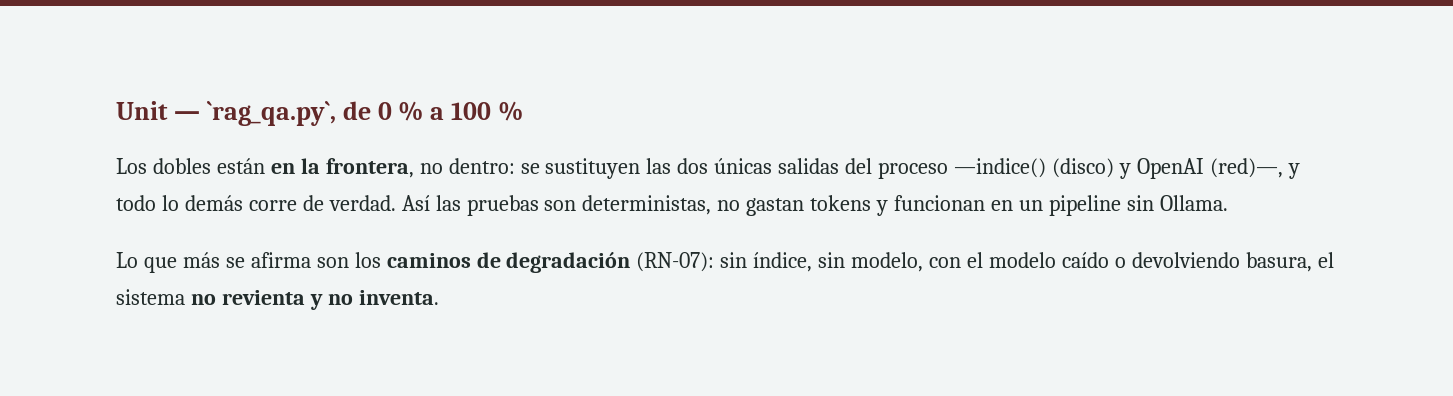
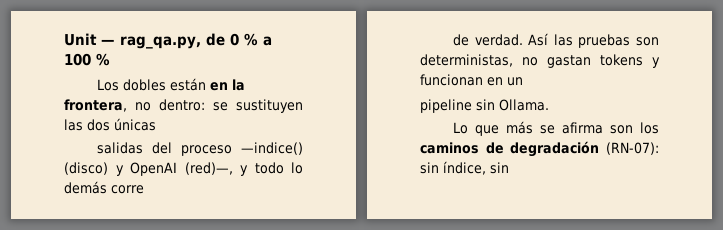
- Unit — `rag_qa.py`, de 0 % a 100 %
+ Unit — rag_qa.py, de 0 % a 100 %
- Los dobles están en la frontera, no dentro: se sustituyen las dos únicas salidas del proceso —indice() (disco) y OpenAI (red)—, y todo lo demás corre de verdad.
+ Los dobles están en la frontera, no dentro: se sustituyen las dos únicas
+ salidas del proceso —indice() (disco) y OpenAI (red)—, y todo lo demás corre
+ de verdad.
- Así las pruebas son deterministas, no gastan tokens y funcionan en un pipeline sin Ollama.
+ Así las pruebas son deterministas, no gastan tokens y funcionan en un
+ pipeline sin Ollama.
- Lo que más se afirma son los caminos de degradación (RN-07): sin índice, sin modelo, con el modelo caído o devolviendo basura, el sistema no revienta y no inventa.
+ Lo que más se afirma son los caminos de degradación (RN-07): sin índice, sin

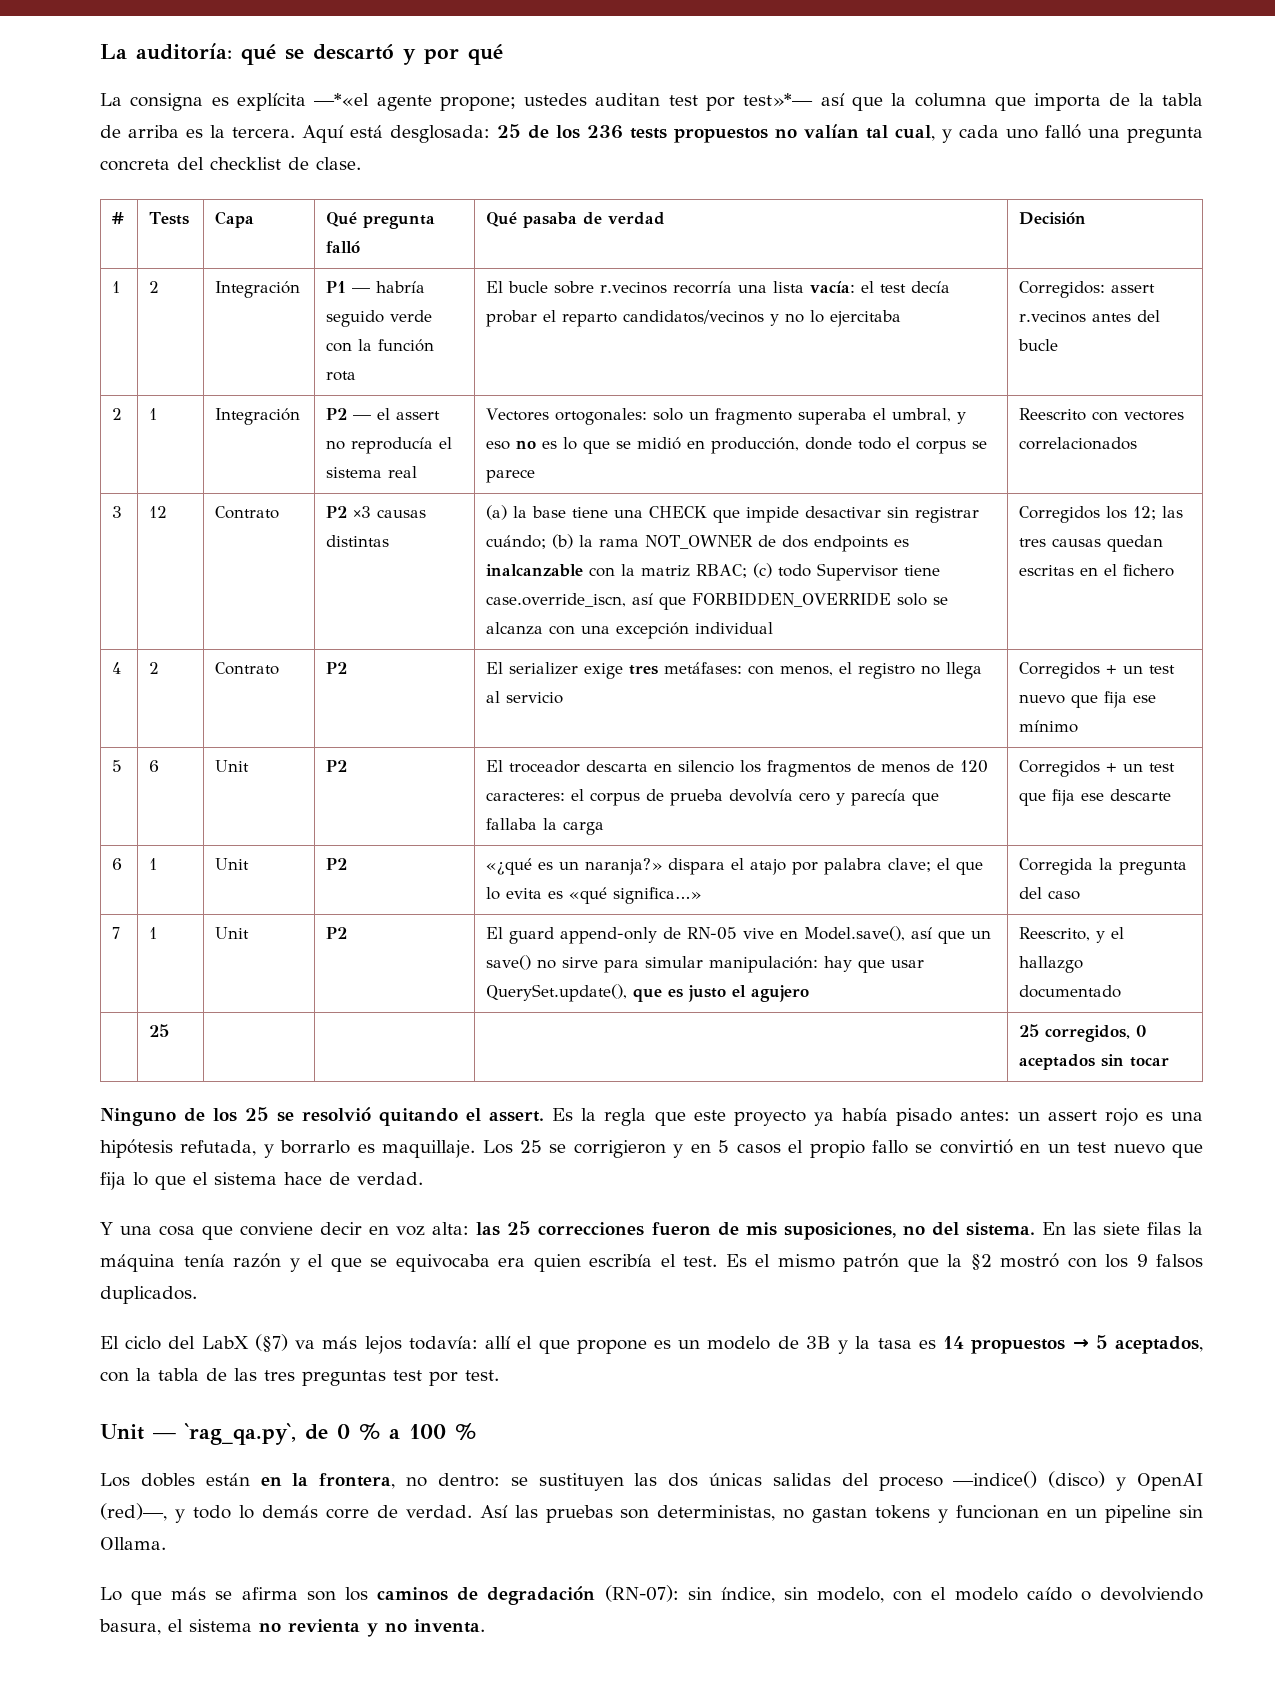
+ La auditoría: qué se descartó y por qué
+ La consigna es explícita —*«el agente propone; ustedes auditan test por test»*— así que la columna que importa de la tabla de arriba es la tercera. Aquí está desglosada: 25 de los 236 tests propuestos no valían tal cual, y cada uno falló una pregunta concreta del checklist de clase.
+ # | Tests | Capa | Qué pregunta falló | Qué pasaba de verdad | Decisión
+ 1 | 2 | Integración | P1 — habría seguido verde con la función rota | El bucle sobre r.vecinos recorría una lista vacía: el test decía probar el reparto candidatos/vecinos y no lo ejercitaba | Corregidos: assert r.vecinos antes del bucle
+ 2 | 1 | Integración | P2 — el assert no reproducía el sistema real | Vectores ortogonales: solo un fragmento superaba el umbral, y eso no es lo que se midió en producción, donde todo el corpus se parece | Reescrito con vectores correlacionados
+ 3 | 12 | Contrato | P2 ×3 causas distintas | (a) la base tiene una CHECK que impide desactivar sin registrar cuándo; (b) la rama NOT_OWNER de dos endpoints es inalcanzable con la matriz RBAC; (c) todo Supervisor tiene case.override_iscn, así que FORBIDDEN_OVERRIDE solo se alcanza con una excepción individual | Corregidos los 12; las tres causas quedan escritas en el fichero
+ 4 | 2 | Contrato | P2 | El serializer exige tres metáfases: con menos, el registro no llega al servicio | Corregidos + un test nuevo que fija ese mínimo
+ 5 | 6 | Unit | P2 | El troceador descarta en silencio los fragmentos de menos de 120 caracteres: el corpus de prueba devolvía cero y parecía que fallaba la carga | Corregidos + un test que fija ese descarte
+ 6 | 1 | Unit | P2 | «¿qué es un naranja?» dispara el atajo por palabra clave; el que lo evita es «qué significa…» | Corregida la pregunta del caso
+ 7 | 1 | Unit | P2 | El guard append-only de RN-05 vive en Model.save(), así que un save() no sirve para simular manipulación: hay que usar QuerySet.update(), que es justo el agujero | Reescrito, y el hallazgo documentado
+ | 25 | | | | 25 corregidos, 0 aceptados sin tocar
+ Ninguno de los 25 se resolvió quitando el assert. Es la regla que este proyecto ya había pisado antes: un assert rojo es una hipótesis refutada, y borrarlo es maquillaje. Los 25 se corrigieron y en 5 casos el propio fallo se convirtió en un test nuevo que fija lo que el sistema hace de verdad.
+ Y una cosa que conviene decir en voz alta: las 25 correcciones fueron de mis suposiciones, no del sistema. En las siete filas la máquina tenía razón y el que se equivocaba era quien escribía el test. Es el mismo patrón que la §2 mostró con los 9 falsos duplicados.
+ El ciclo del LabX (§7) va más lejos todavía: allí el que propone es un modelo de 3B y la tasa es 14 propuestos → 5 aceptados, con la tabla de las tres preguntas test por test.
- Unit — rag_qa.py, de 0 % a 100 %
+ Unit — `rag_qa.py`, de 0 % a 100 %
- Los dobles están en la frontera, no dentro: se sustituyen las dos únicas
- salidas del proceso —indice() (disco) y OpenAI (red)—, y todo lo demás corre
- de verdad.
+ Los dobles están en la frontera, no dentro: se sustituyen las dos únicas salidas del proceso —indice() (disco) y OpenAI (red)—, y todo lo demás corre de verdad.
- Así las pruebas son deterministas, no gastan tokens y funcionan en un
- pipeline sin Ollama.
+ Así las pruebas son deterministas, no gastan tokens y funcionan en un pipeline sin Ollama.
- Lo que más se afirma son los caminos de degradación (RN-07): sin índice, sin
+ Lo que más se afirma son los caminos de degradación (RN-07): sin índice, sin modelo, con el modelo caído o devolviendo basura, el sistema no revienta y no inventa.

